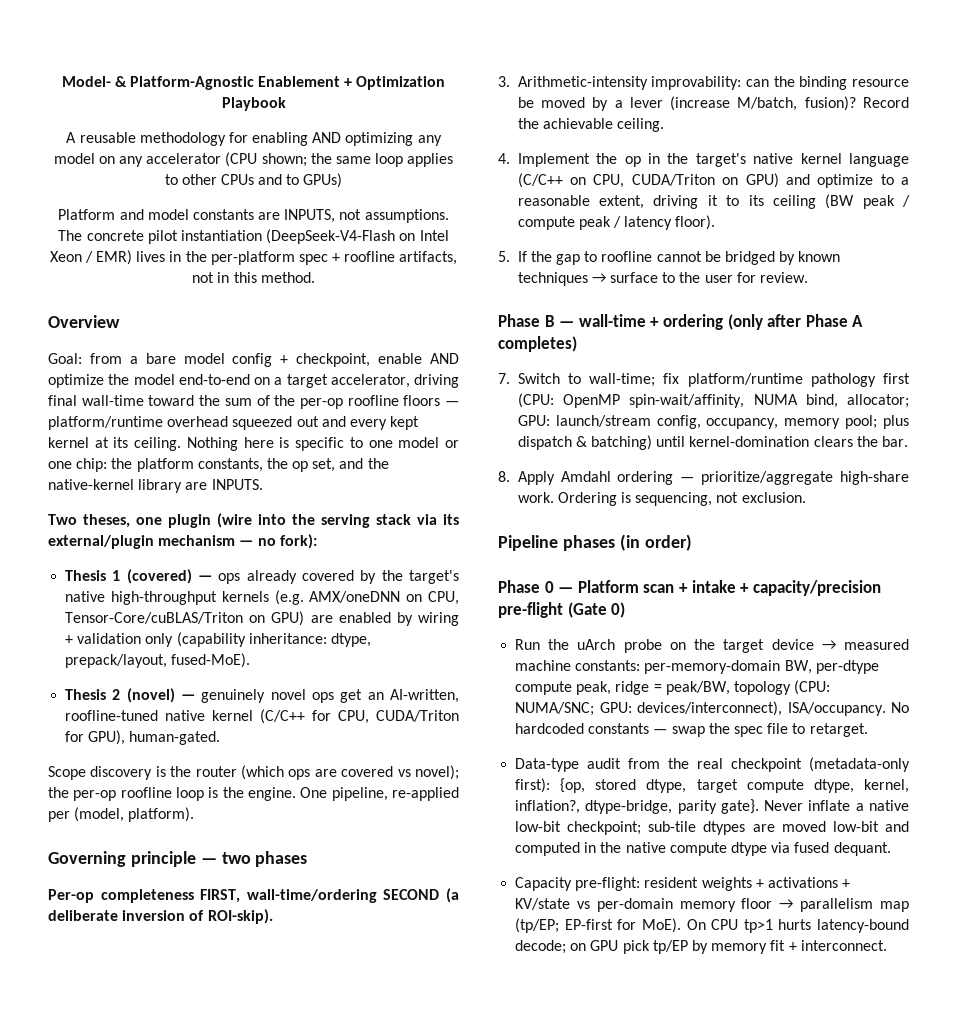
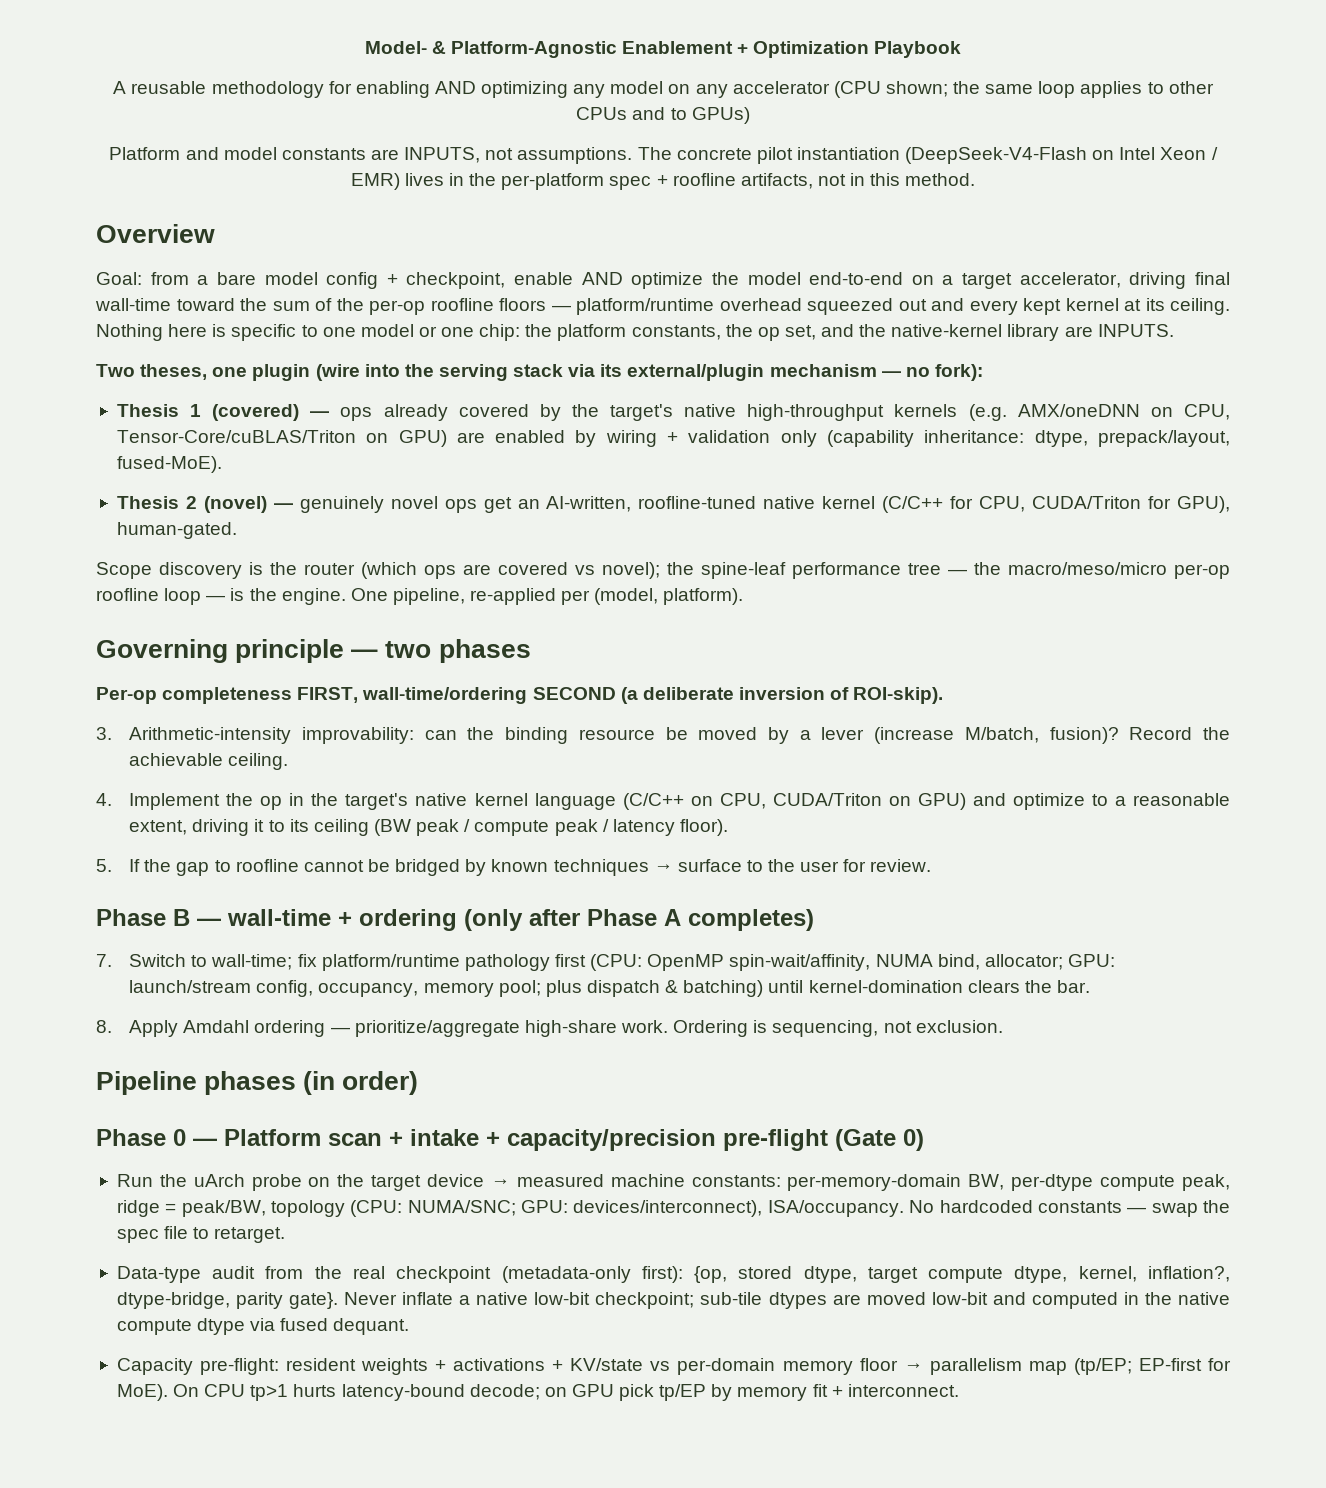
- Scope discovery is the router (which ops are covered vs novel); the per-op roofline loop is the engine.
+ Scope discovery is the router (which ops are covered vs novel); the spine-leaf performance tree — the macro/meso/micro per-op roofline loop — is the engine.

